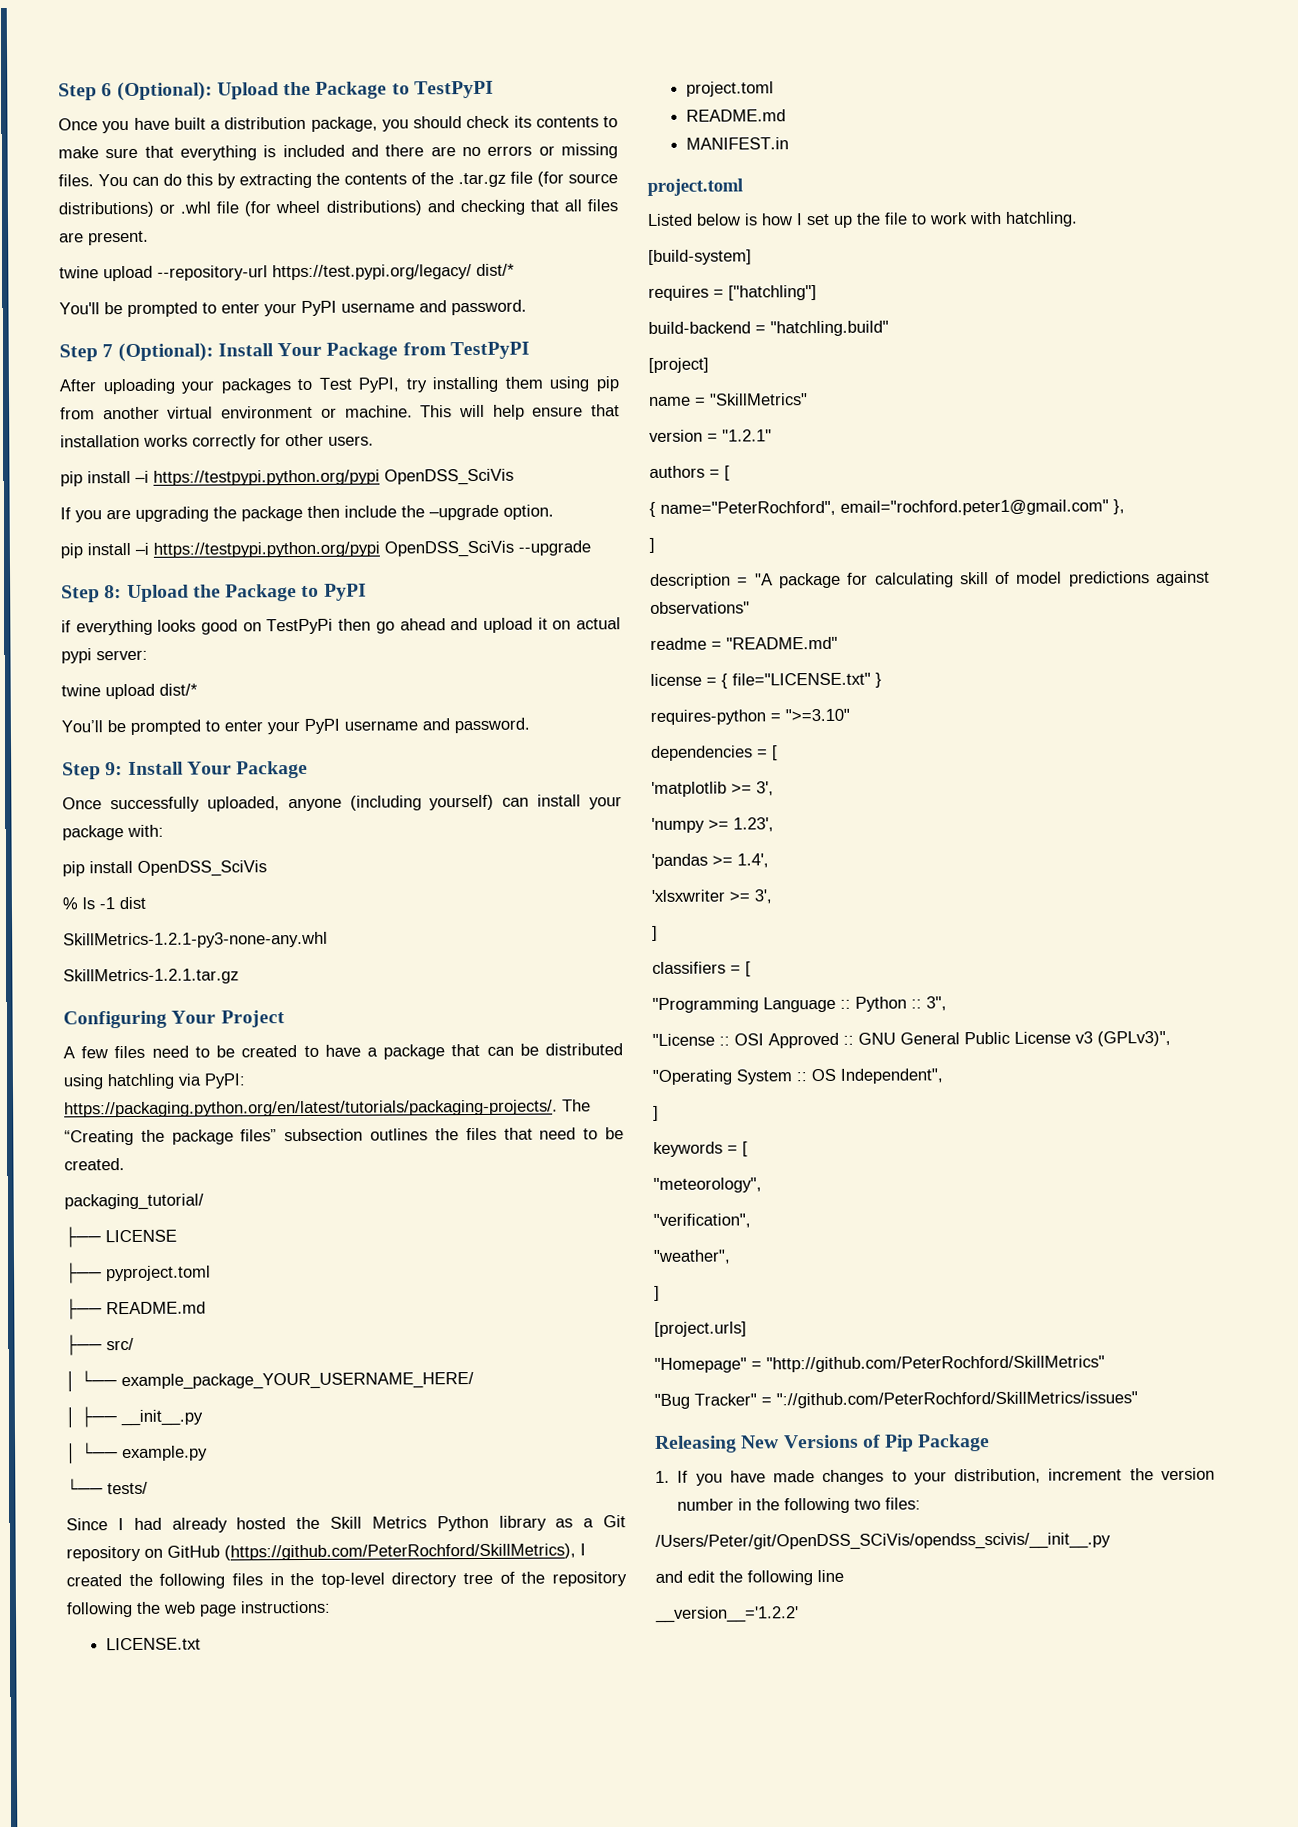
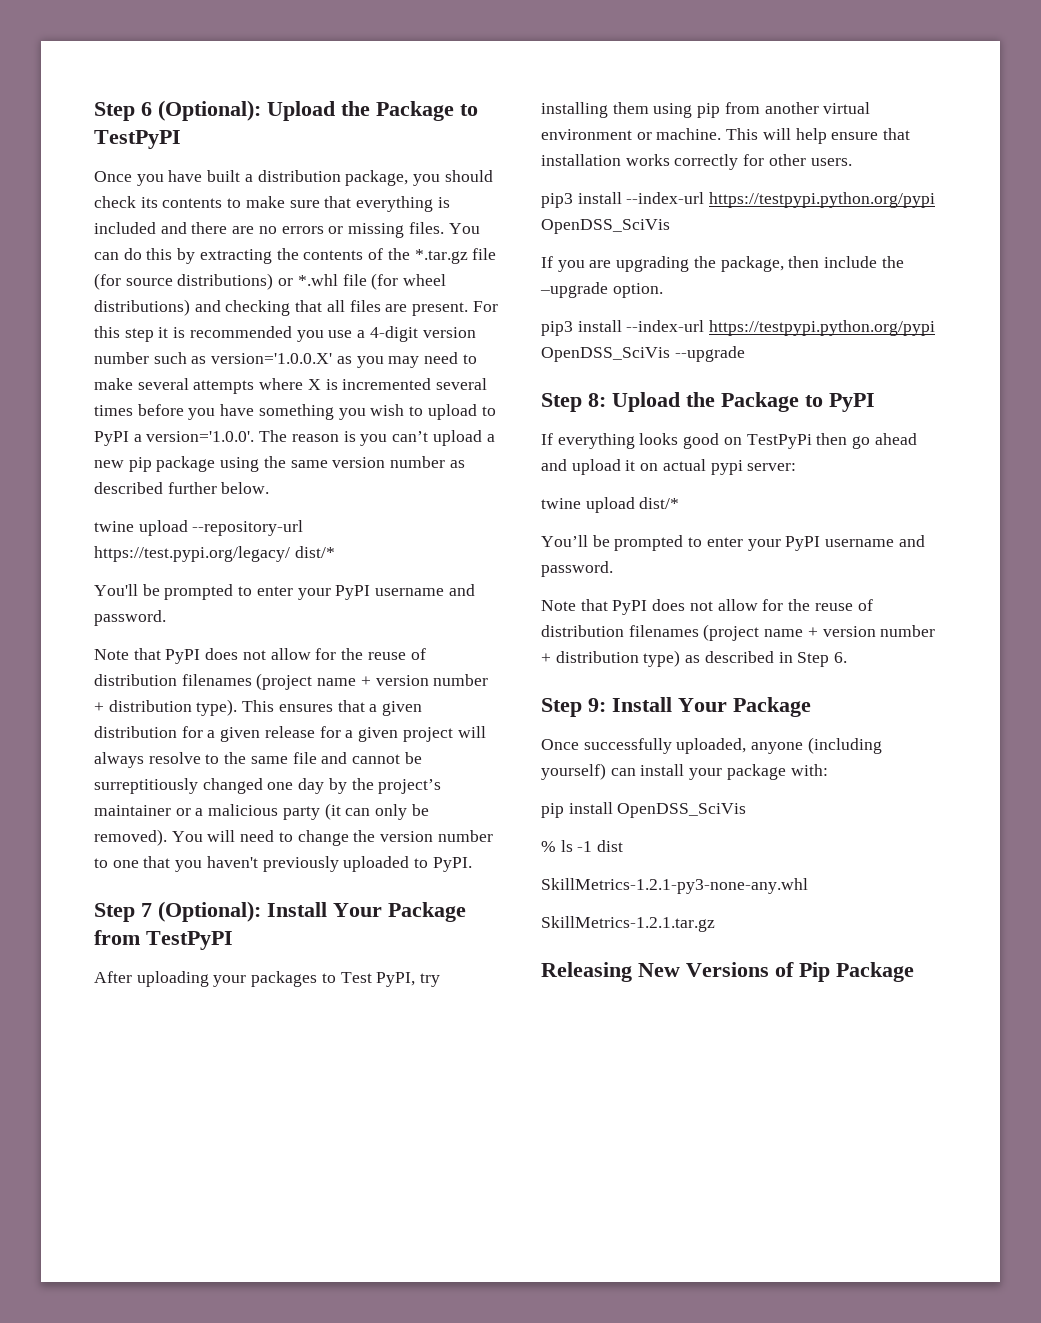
- You can do this by extracting the contents of the .tar.gz file (for source distributions) or .whl file (for wheel distributions) and checking that all files are present.
+ You can do this by extracting the contents of the *.tar.gz file (for source distributions) or *.whl file (for wheel distributions) and checking that all files are present. For this step it is recommended you use a 4-digit version number such as version='1.0.0.X' as you may need to make several attempts where X is incremented several times before you have something you wish to upload to PyPI a version='1.0.0'. The reason is you can’t upload a new pip package using the same version number as described further below.
+ Note that PyPI does not allow for the reuse of distribution filenames (project name + version number + distribution type). This ensures that a given distribution for a given release for a given project will always resolve to the same file and cannot be surreptitiously changed one day by the project’s maintainer or a malicious party (it can only be removed). You will need to change the version number to one that you haven't previously uploaded to PyPI.
  This will help ensure that installation works correctly for other users.
- pip install –i https://testpypi.python.org/pypi OpenDSS_SciVis
+ pip3 install --index-url https://testpypi.python.org/pypi OpenDSS_SciVis
- If you are upgrading the package then include the –upgrade option.
+ If you are upgrading the package, then include the –upgrade option.
- pip install –i https://testpypi.python.org/pypi OpenDSS_SciVis --upgrade
+ pip3 install --index-url https://testpypi.python.org/pypi OpenDSS_SciVis --upgrade
- if everything looks good on TestPyPi then go ahead and upload it on actual pypi server:
+ If everything looks good on TestPyPi then go ahead and upload it on actual pypi server:
+ Note that PyPI does not allow for the reuse of distribution filenames (project name + version number + distribution type) as described in Step 6.
- Configuring Your Project
- A few files need to be created to have a package that can be distributed using hatchling via PyPI: https://packaging.python.org/en/latest/tutorials/packaging-projects/. The “Creating the package files” subsection outlines the files that need to be created.
- packaging_tutorial/
- ├── LICENSE
- ├── pyproject.toml
- ├── README.md
- ├── src/
- │ └── example_package_YOUR_USERNAME_HERE/
- │ ├── __init__.py
- │ └── example.py
- └── tests/
- Since I had already hosted the Skill Metrics Python library as a Git repository on GitHub (https://github.com/PeterRochford/SkillMetrics), I created the following files in the top-level directory tree of the repository following the web page instructions:
- LICENSE.txt
- project.toml
- README.md
- MANIFEST.in
- project.toml
- Listed below is how I set up the file to work with hatchling.
- [build-system]
- requires = ["hatchling"]
- build-backend = "hatchling.build"
- [project]
- name = "SkillMetrics"
- version = "1.2.1"
- authors = [
- { name="PeterRochford", email="rochford.peter1@gmail.com" },
- ]
- description = "A package for calculating skill of model predictions against observations"
- readme = "README.md"
- license = { file="LICENSE.txt" }
- requires-python = ">=3.10"
- dependencies = [
- 'matplotlib >= 3',
- 'numpy >= 1.23',
- 'pandas >= 1.4',
- 'xlsxwriter >= 3',
- ]
- classifiers = [
- "Programming Language :: Python :: 3",
- "License :: OSI Approved :: GNU General Public License v3 (GPLv3)",
- "Operating System :: OS Independent",
- ]
- keywords = [
- "meteorology",
- "verification",
- "weather",
- ]
- [project.urls]
- "Homepage" = "http://github.com/PeterRochford/SkillMetrics"
- "Bug Tracker" = "://github.com/PeterRochford/SkillMetrics/issues"
- 1. If you have made changes to your distribution, increment the version number in the following two files:
- /Users/Peter/git/OpenDSS_SCiVis/opendss_scivis/__init__.py
- and edit the following line
- __version__='1.2.2'

